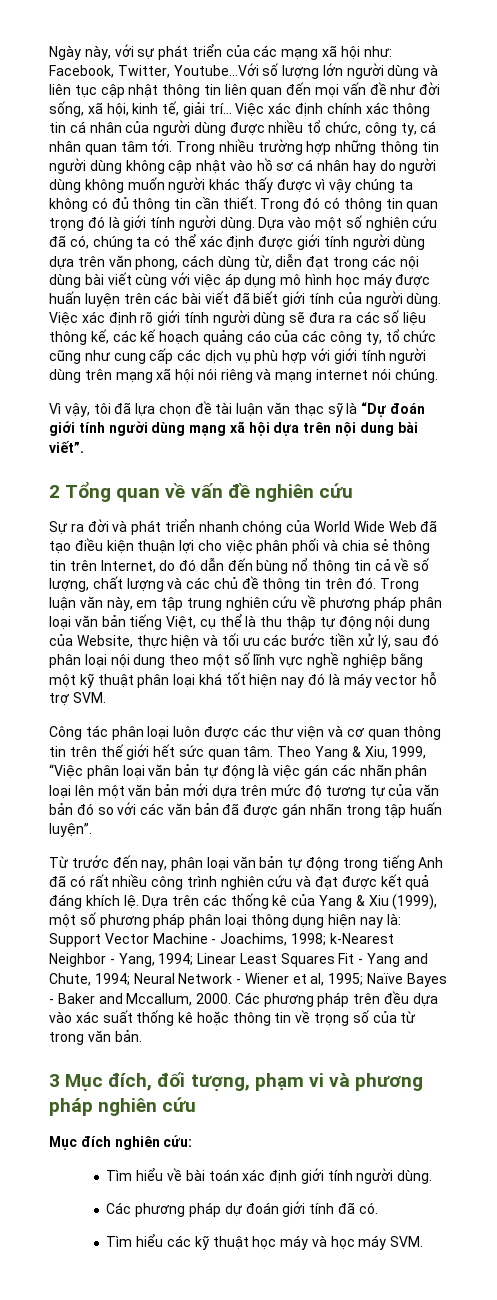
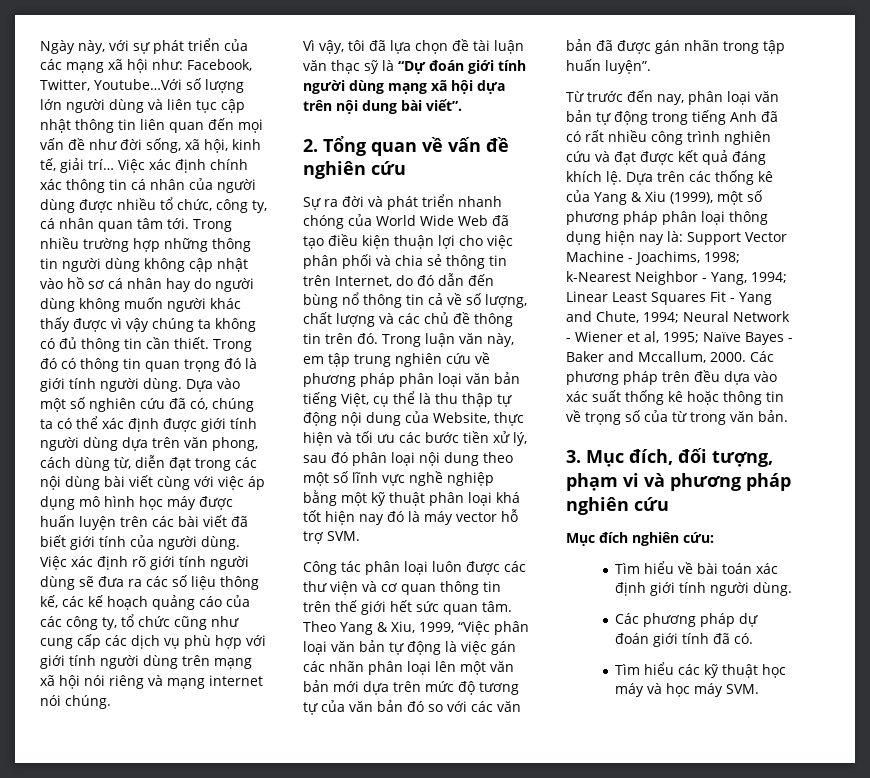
- 2 Tổng quan về vấn đề nghiên cứu
+ 2. Tổng quan về vấn đề nghiên cứu
- 3 Mục đích, đối tượng, phạm vi và phương pháp nghiên cứu
+ 3. Mục đích, đối tượng, phạm vi và phương pháp nghiên cứu

